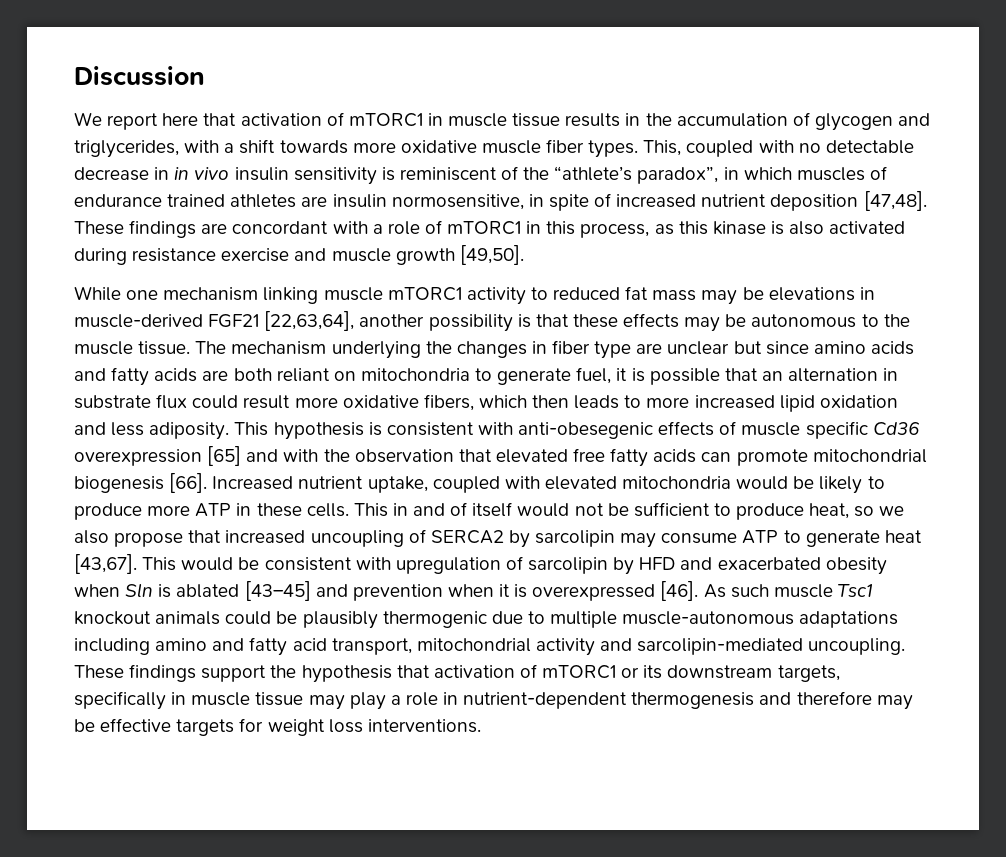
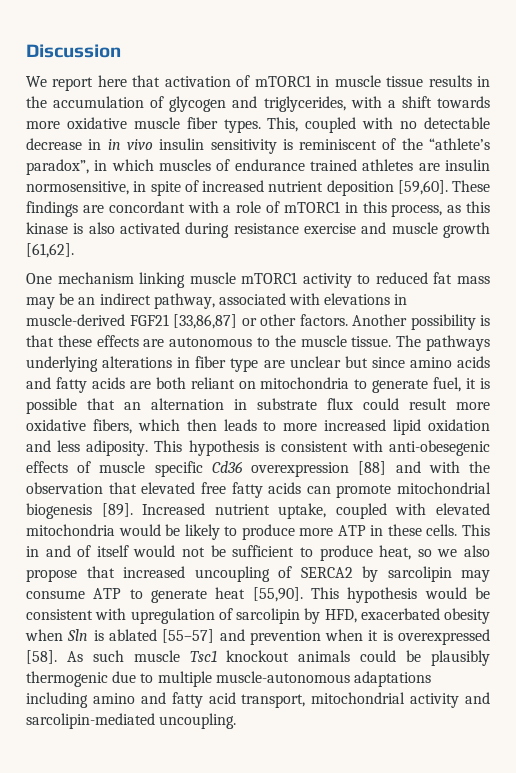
- This, coupled with no detectable decrease in in vivo insulin sensitivity is reminiscent of the “athlete’s paradox”, in which muscles of endurance trained athletes are insulin normosensitive, in spite of increased nutrient deposition [47,48].
+ This, coupled with no detectable decrease in in vivo insulin sensitivity is reminiscent of the “athlete’s paradox”, in which muscles of endurance trained athletes are insulin normosensitive, in spite of increased nutrient deposition [59,60].
- These findings are concordant with a role of mTORC1 in this process, as this kinase is also activated during resistance exercise and muscle growth [49,50].
- While one mechanism linking muscle mTORC1 activity to reduced fat mass may be elevations in muscle-derived FGF21 [22,63,64], another possibility is that these effects may be autonomous to the muscle tissue.
+ These findings are concordant with a role of mTORC1 in this process, as this kinase is also activated during resistance exercise and muscle growth [61,62].
+ One mechanism linking muscle mTORC1 activity to reduced fat mass may be an indirect pathway, associated with elevations in muscle-derived FGF21 [33,86,87] or other factors. Another possibility is that these effects are autonomous to the muscle tissue.
- The mechanism underlying the changes in fiber type are unclear but since amino acids and fatty acids are both reliant on mitochondria to generate fuel, it is possible that an alternation in substrate flux could result more oxidative fibers, which then leads to more increased lipid oxidation and less adiposity.
+ The pathways underlying alterations in fiber type are unclear but since amino acids and fatty acids are both reliant on mitochondria to generate fuel, it is possible that an alternation in substrate flux could result more oxidative fibers, which then leads to more increased lipid oxidation and less adiposity.
- This hypothesis is consistent with anti-obesegenic effects of muscle specific Cd36 overexpression [65] and with the observation that elevated free fatty acids can promote mitochondrial biogenesis [66].
+ This hypothesis is consistent with anti-obesegenic effects of muscle specific Cd36 overexpression [88] and with the observation that elevated free fatty acids can promote mitochondrial biogenesis [89].
- This in and of itself would not be sufficient to produce heat, so we also propose that increased uncoupling of SERCA2 by sarcolipin may consume ATP to generate heat [43,67]. This would be consistent with upregulation of sarcolipin by HFD and exacerbated obesity when Sln is ablated [43–45] and prevention when it is overexpressed [46].
+ This in and of itself would not be sufficient to produce heat, so we also propose that increased uncoupling of SERCA2 by sarcolipin may consume ATP to generate heat [55,90]. This hypothesis would be consistent with upregulation of sarcolipin by HFD, exacerbated obesity when Sln is ablated [55–57] and prevention when it is overexpressed [58].
- These findings support the hypothesis that activation of mTORC1 or its downstream targets, specifically in muscle tissue may play a role in nutrient-dependent thermogenesis and therefore may be effective targets for weight loss interventions.

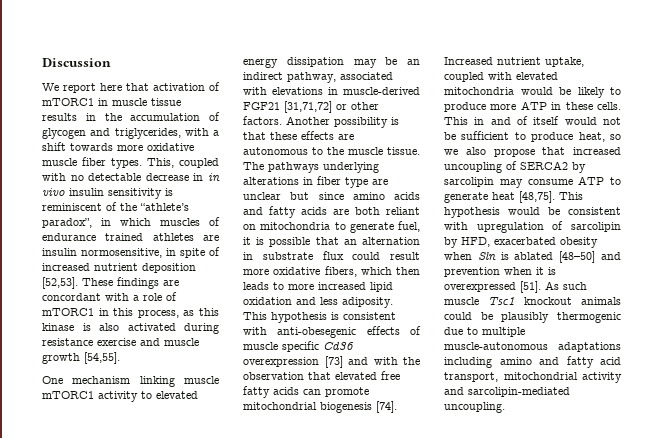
- This, coupled with no detectable decrease in in vivo insulin sensitivity is reminiscent of the “athlete’s paradox”, in which muscles of endurance trained athletes are insulin normosensitive, in spite of increased nutrient deposition [59,60].
+ This, coupled with no detectable decrease in in vivo insulin sensitivity is reminiscent of the “athlete’s paradox”, in which muscles of endurance trained athletes are insulin normosensitive, in spite of increased nutrient deposition [52,53].
- These findings are concordant with a role of mTORC1 in this process, as this kinase is also activated during resistance exercise and muscle growth [61,62].
+ These findings are concordant with a role of mTORC1 in this process, as this kinase is also activated during resistance exercise and muscle growth [54,55].
- One mechanism linking muscle mTORC1 activity to reduced fat mass may be an indirect pathway, associated with elevations in muscle-derived FGF21 [33,86,87] or other factors.
+ One mechanism linking muscle mTORC1 activity to elevated energy dissipation may be an indirect pathway, associated with elevations in muscle-derived FGF21 [31,71,72] or other factors.
- This hypothesis is consistent with anti-obesegenic effects of muscle specific Cd36 overexpression [88] and with the observation that elevated free fatty acids can promote mitochondrial biogenesis [89].
+ This hypothesis is consistent with anti-obesegenic effects of muscle specific Cd36 overexpression [73] and with the observation that elevated free fatty acids can promote mitochondrial biogenesis [74].
- This in and of itself would not be sufficient to produce heat, so we also propose that increased uncoupling of SERCA2 by sarcolipin may consume ATP to generate heat [55,90].
+ This in and of itself would not be sufficient to produce heat, so we also propose that increased uncoupling of SERCA2 by sarcolipin may consume ATP to generate heat [48,75].
- This hypothesis would be consistent with upregulation of sarcolipin by HFD, exacerbated obesity when Sln is ablated [55–57] and prevention when it is overexpressed [58].
+ This hypothesis would be consistent with upregulation of sarcolipin by HFD, exacerbated obesity when Sln is ablated [48–50] and prevention when it is overexpressed [51].

